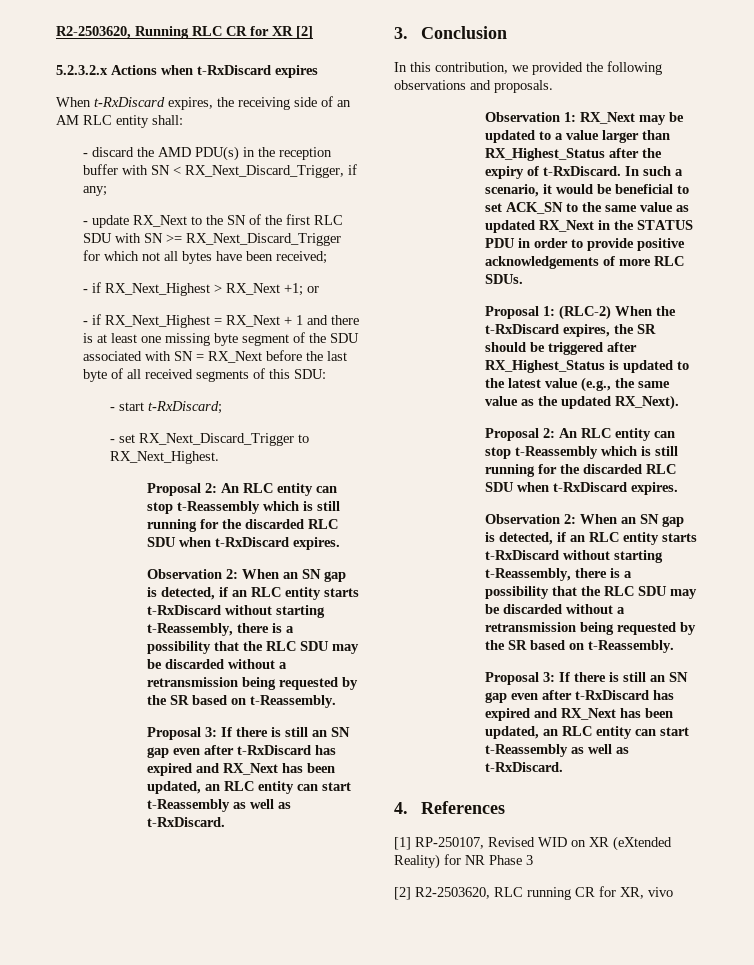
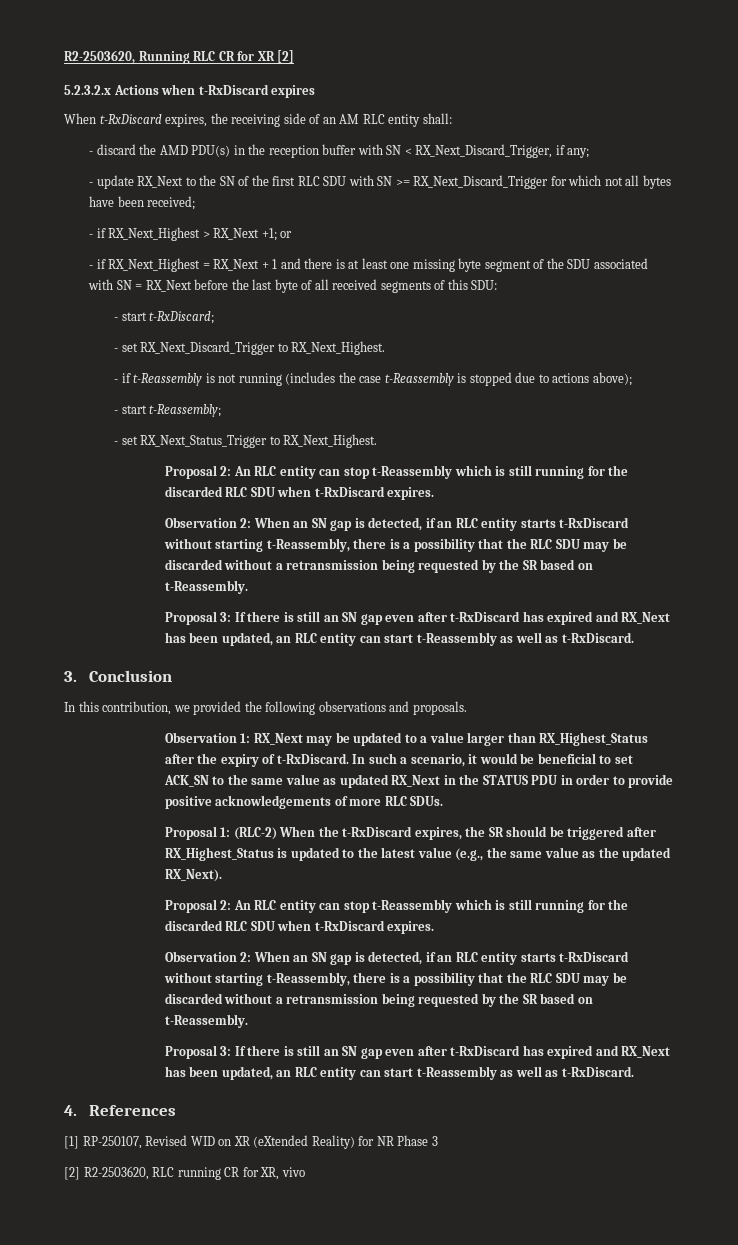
+ - if t-Reassembly is not running (includes the case t-Reassembly is stopped due to actions above);
+ - start t-Reassembly;
+ - set RX_Next_Status_Trigger to RX_Next_Highest.

